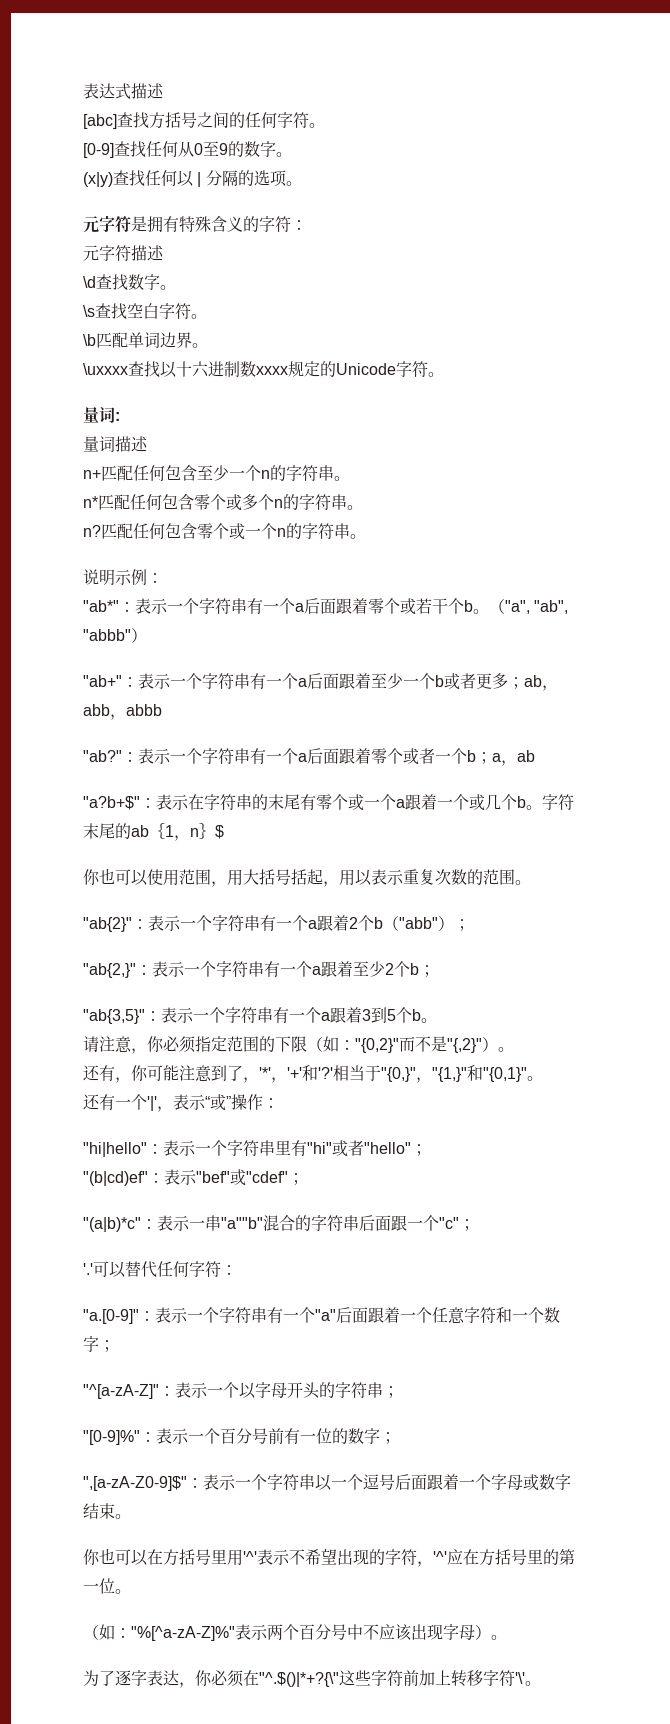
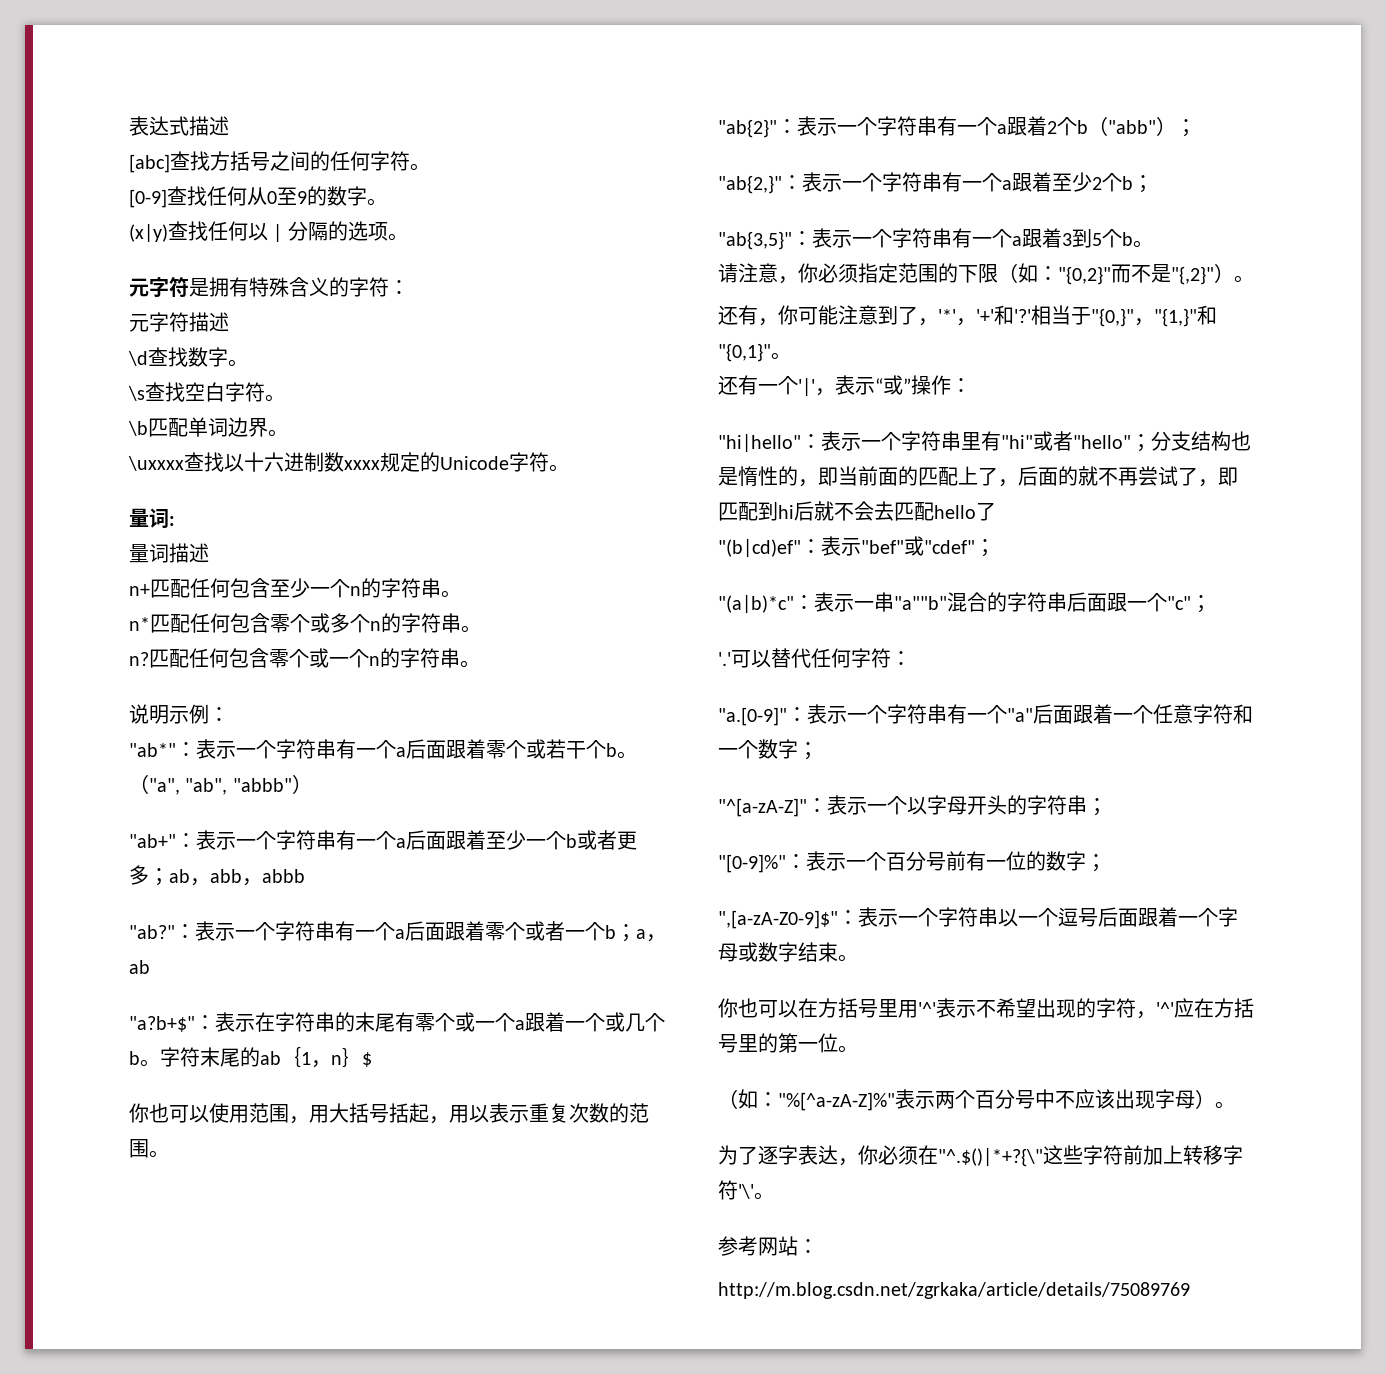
- "hi|hello"：表示一个字符串里有"hi"或者"hello"；
+ "hi|hello"：表示一个字符串里有"hi"或者"hello"；分支结构也是惰性的，即当前面的匹配上了，后面的就不再尝试了，即匹配到hi后就不会去匹配hello了
+ 参考网站：
+ http://m.blog.csdn.net/zgrkaka/article/details/75089769

